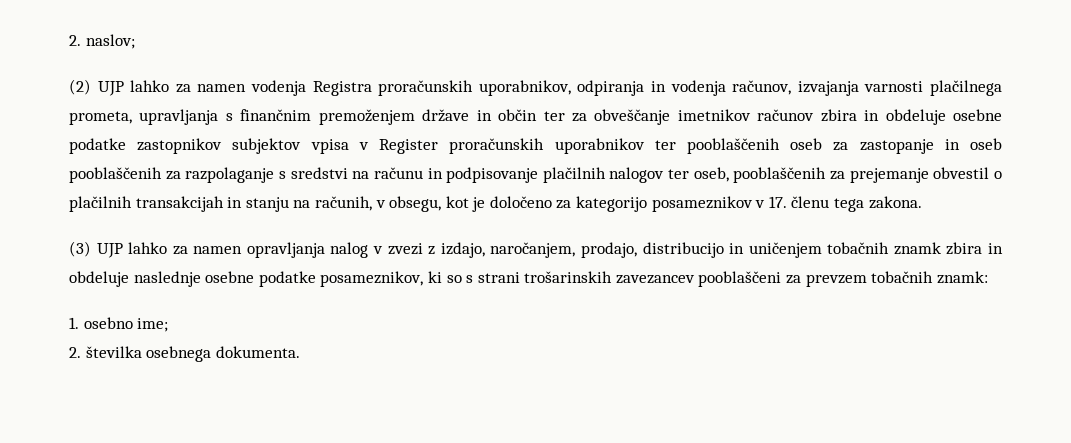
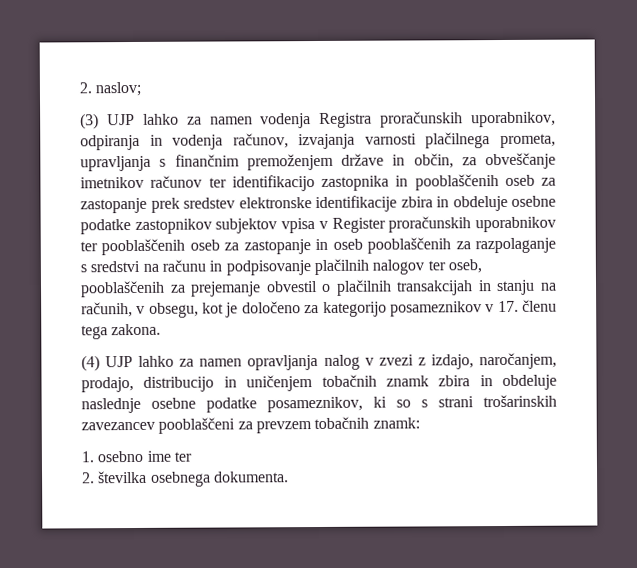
- (2) UJP lahko za namen vodenja Registra proračunskih uporabnikov, odpiranja in vodenja računov, izvajanja varnosti plačilnega prometa, upravljanja s finančnim premoženjem države in občin ter za obveščanje imetnikov računov zbira in obdeluje osebne podatke zastopnikov subjektov vpisa v Register proračunskih uporabnikov ter pooblaščenih oseb za zastopanje in oseb pooblaščenih za razpolaganje s sredstvi na računu in podpisovanje plačilnih nalogov ter oseb, pooblaščenih za prejemanje obvestil o plačilnih transakcijah in stanju na računih, v obsegu, kot je določeno za kategorijo posameznikov v 17. členu tega zakona.
+ (3) UJP lahko za namen vodenja Registra proračunskih uporabnikov, odpiranja in vodenja računov, izvajanja varnosti plačilnega prometa, upravljanja s finančnim premoženjem države in občin, za obveščanje imetnikov računov ter identifikacijo zastopnika in pooblaščenih oseb za zastopanje prek sredstev elektronske identifikacije zbira in obdeluje osebne podatke zastopnikov subjektov vpisa v Register proračunskih uporabnikov ter pooblaščenih oseb za zastopanje in oseb pooblaščenih za razpolaganje s sredstvi na računu in podpisovanje plačilnih nalogov ter oseb, pooblaščenih za prejemanje obvestil o plačilnih transakcijah in stanju na računih, v obsegu, kot je določeno za kategorijo posameznikov v 17. členu tega zakona.
- (3) UJP lahko za namen opravljanja nalog v zvezi z izdajo, naročanjem, prodajo, distribucijo in uničenjem tobačnih znamk zbira in obdeluje naslednje osebne podatke posameznikov, ki so s strani trošarinskih zavezancev pooblaščeni za prevzem tobačnih znamk:
+ (4) UJP lahko za namen opravljanja nalog v zvezi z izdajo, naročanjem, prodajo, distribucijo in uničenjem tobačnih znamk zbira in obdeluje naslednje osebne podatke posameznikov, ki so s strani trošarinskih zavezancev pooblaščeni za prevzem tobačnih znamk:
- 1. osebno ime;
+ 1. osebno ime ter

